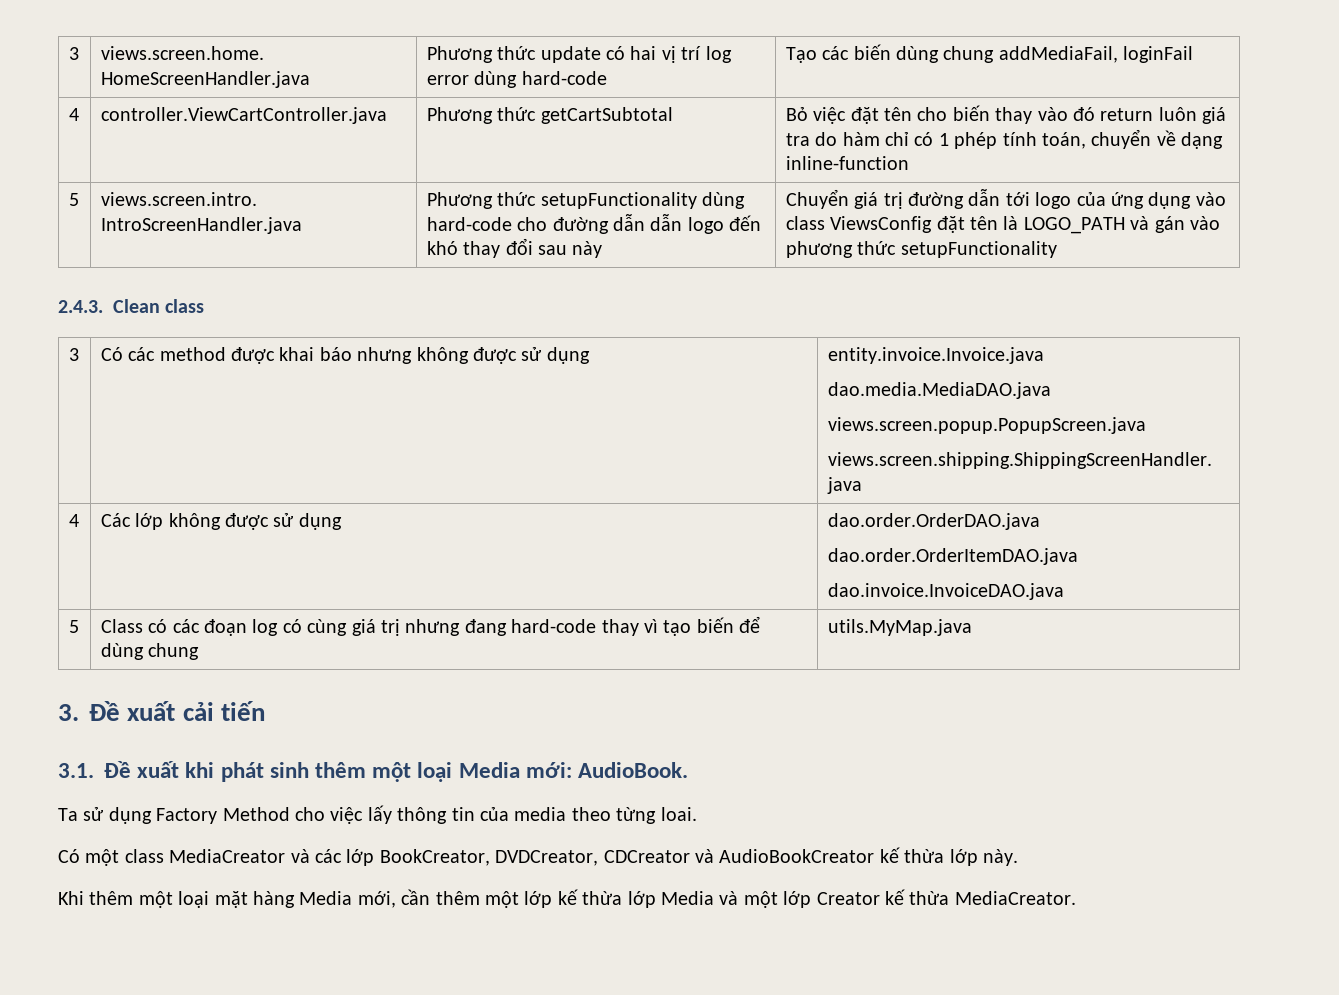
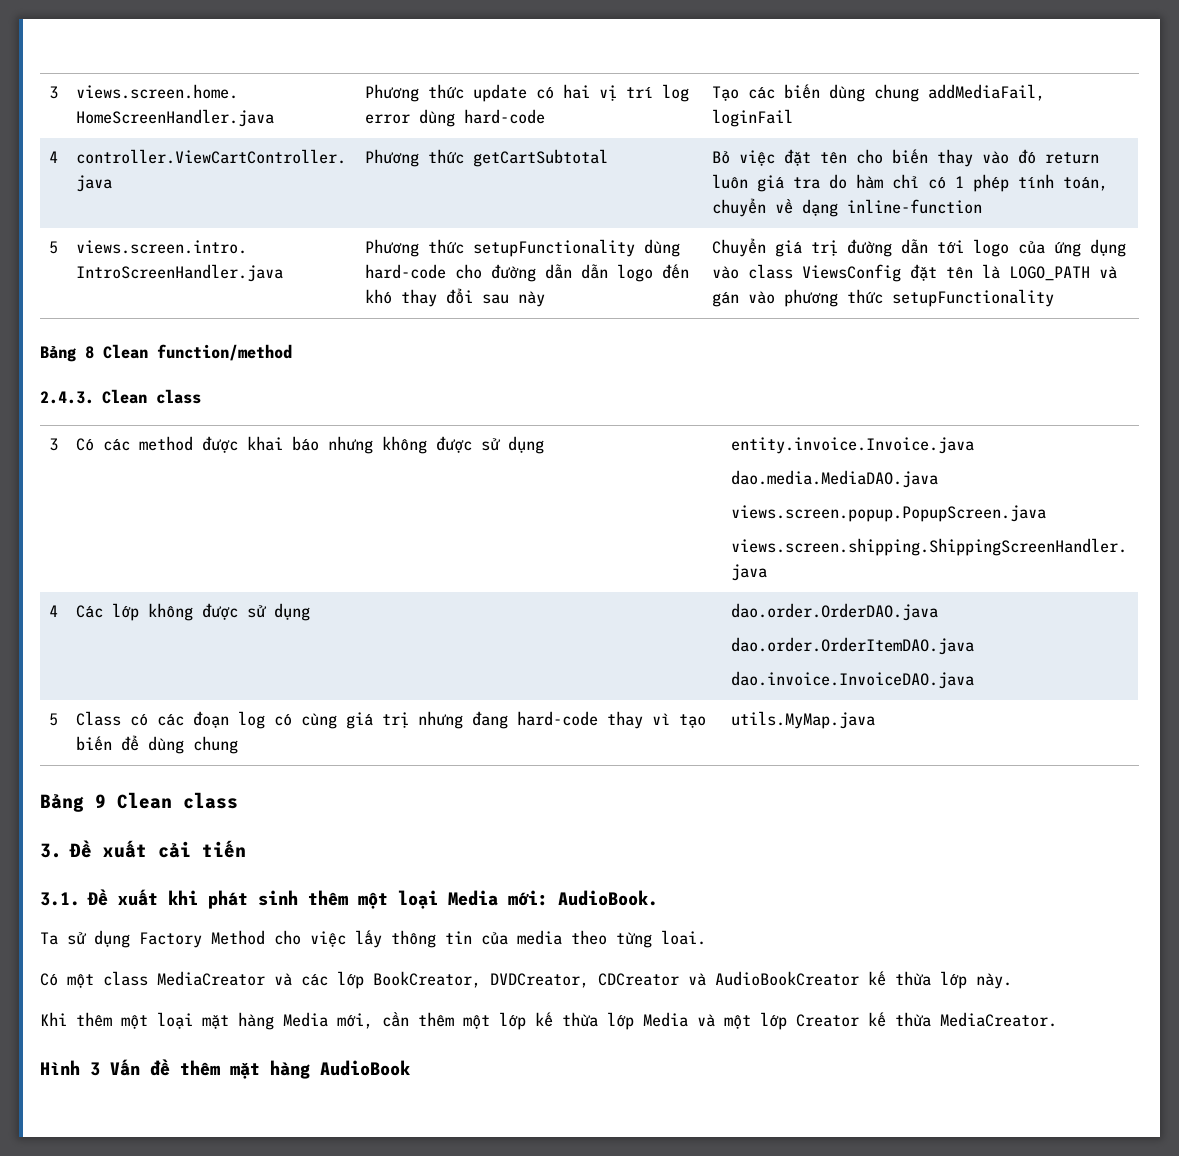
+ Bảng 8 Clean function/method
+ Bảng 9 Clean class
+ Hình 3 Vấn đề thêm mặt hàng AudioBook

